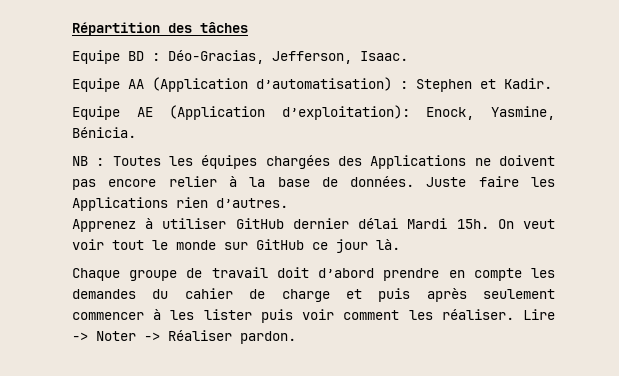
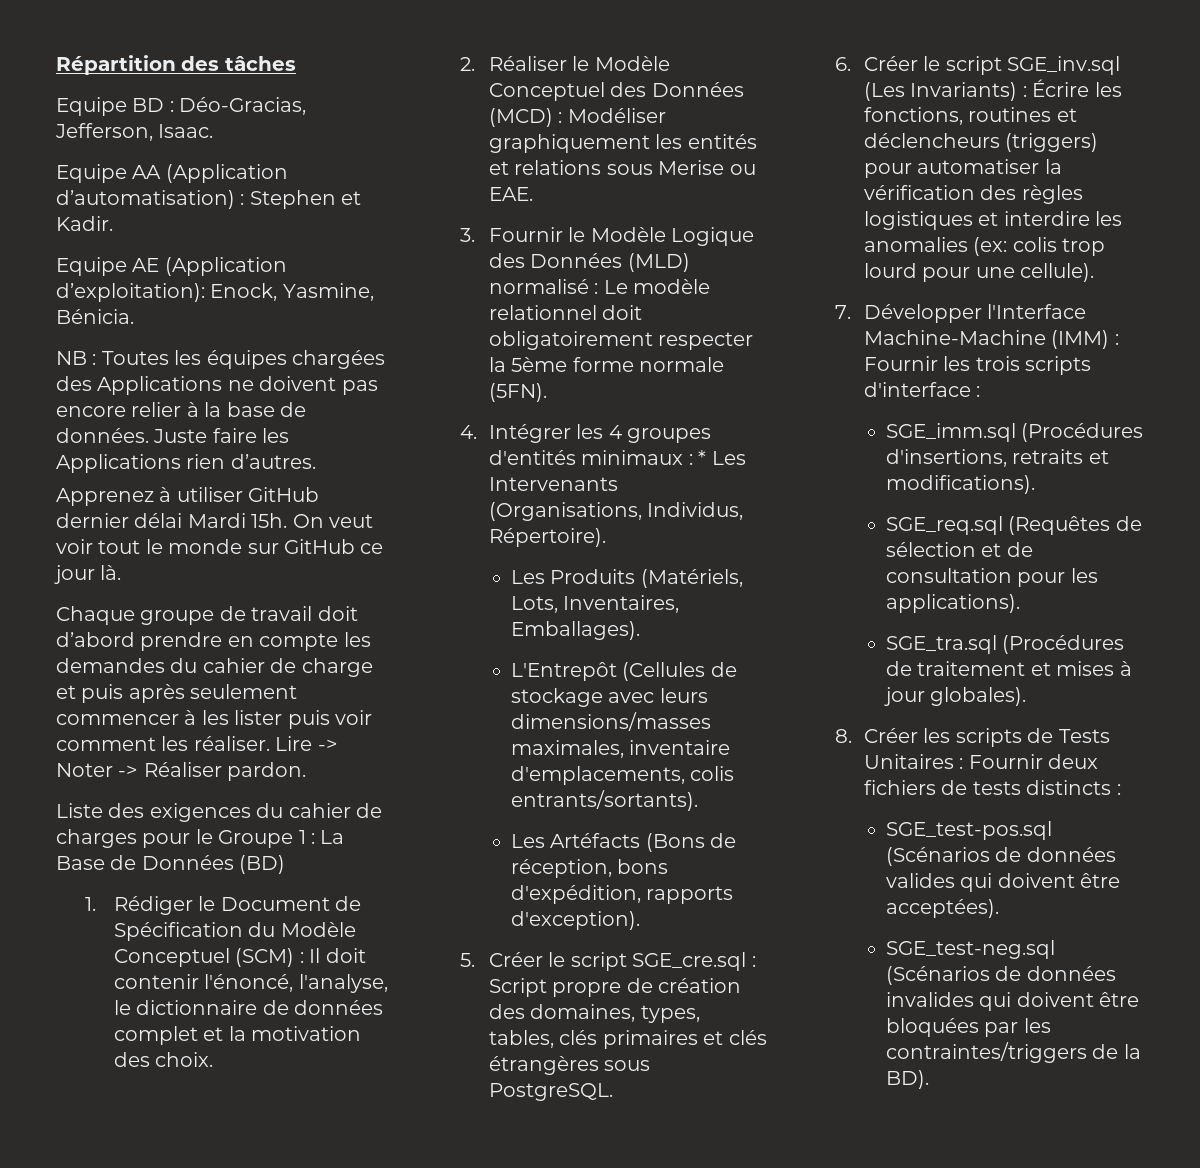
+ Liste des exigences du cahier de charges pour le Groupe 1 : La Base de Données (BD)
+ 1. Rédiger le Document de Spécification du Modèle Conceptuel (SCM) : Il doit contenir l'énoncé, l'analyse, le dictionnaire de données complet et la motivation des choix.
+ 2. Réaliser le Modèle Conceptuel des Données (MCD) : Modéliser graphiquement les entités et relations sous Merise ou EAE.
+ 3. Fournir le Modèle Logique des Données (MLD) normalisé : Le modèle relationnel doit obligatoirement respecter la 5ème forme normale (5FN).
+ 4. Intégrer les 4 groupes d'entités minimaux : * Les Intervenants (Organisations, Individus, Répertoire).
+ Les Produits (Matériels, Lots, Inventaires, Emballages).
+ L'Entrepôt (Cellules de stockage avec leurs dimensions/masses maximales, inventaire d'emplacements, colis entrants/sortants).
+ Les Artéfacts (Bons de réception, bons d'expédition, rapports d'exception).
+ 5. Créer le script SGE_cre.sql : Script propre de création des domaines, types, tables, clés primaires et clés étrangères sous PostgreSQL.
+ 6. Créer le script SGE_inv.sql (Les Invariants) : Écrire les fonctions, routines et déclencheurs (triggers) pour automatiser la vérification des règles logistiques et interdire les anomalies (ex: colis trop lourd pour une cellule).
+ 7. Développer l'Interface Machine-Machine (IMM) : Fournir les trois scripts d'interface :
+ SGE_imm.sql (Procédures d'insertions, retraits et modifications).
+ SGE_req.sql (Requêtes de sélection et de consultation pour les applications).
+ SGE_tra.sql (Procédures de traitement et mises à jour globales).
+ 8. Créer les scripts de Tests Unitaires : Fournir deux fichiers de tests distincts :
+ SGE_test-pos.sql (Scénarios de données valides qui doivent être acceptées).
+ SGE_test-neg.sql (Scénarios de données invalides qui doivent être bloquées par les contraintes/triggers de la BD).

